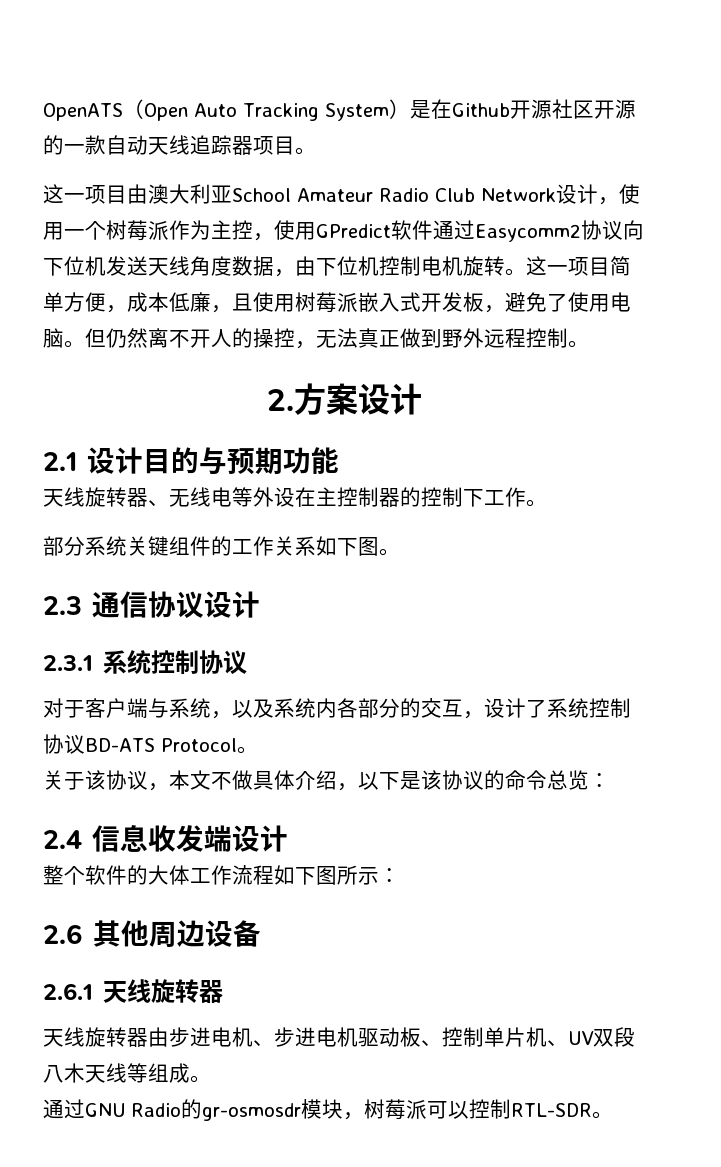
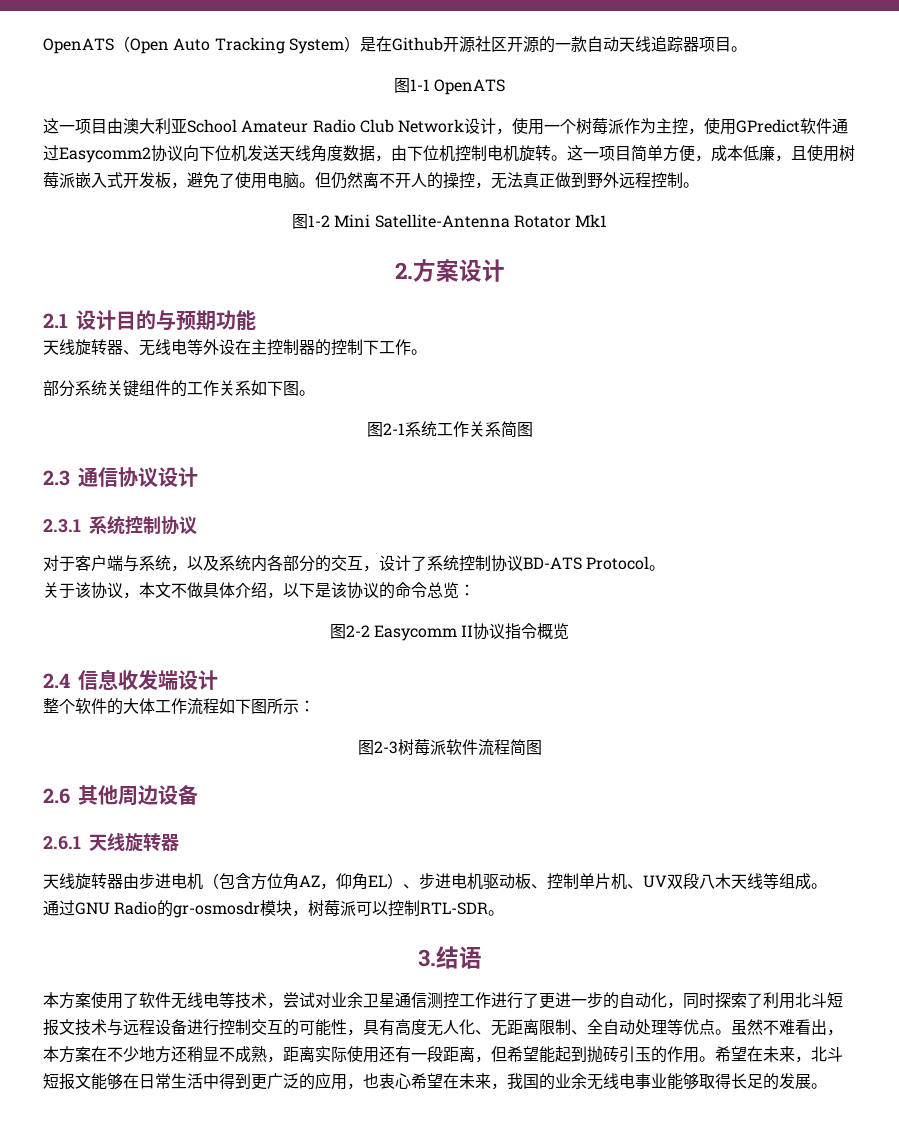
+ 图1-1 OpenATS
+ 图1-2 Mini Satellite-Antenna Rotator Mk1
+ 图2-1系统工作关系简图
+ 图2-2 Easycomm II协议指令概览
+ 图2-3树莓派软件流程简图
- 天线旋转器由步进电机、步进电机驱动板、控制单片机、UV双段八木天线等组成。
+ 天线旋转器由步进电机（包含方位角AZ，仰角EL）、步进电机驱动板、控制单片机、UV双段八木天线等组成。
+ 3.结语
+ 本方案使用了软件无线电等技术，尝试对业余卫星通信测控工作进行了更进一步的自动化，同时探索了利用北斗短报文技术与远程设备进行控制交互的可能性，具有高度无人化、无距离限制、全自动处理等优点。虽然不难看出，本方案在不少地方还稍显不成熟，距离实际使用还有一段距离，但希望能起到抛砖引玉的作用。希望在未来，北斗短报文能够在日常生活中得到更广泛的应用，也衷心希望在未来，我国的业余无线电事业能够取得长足的发展。

